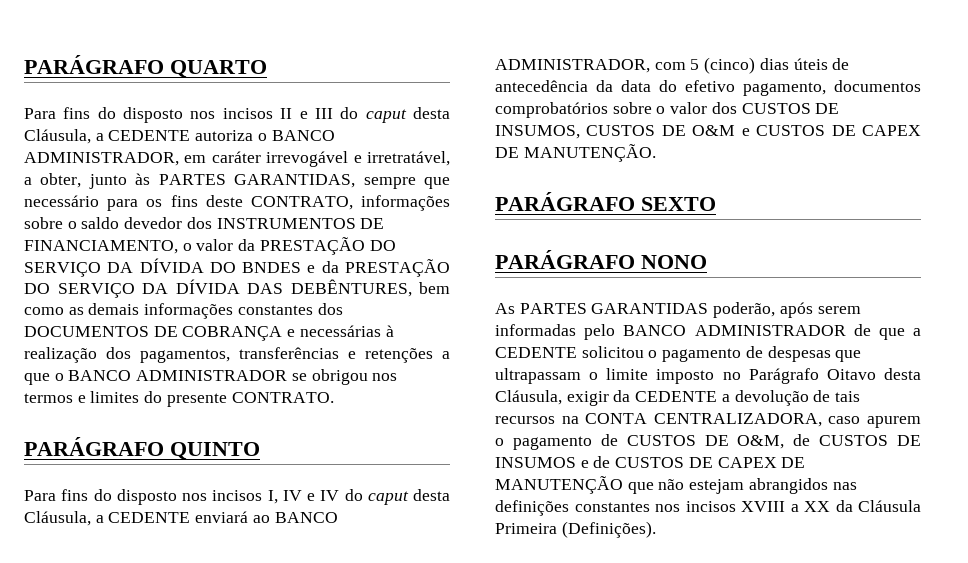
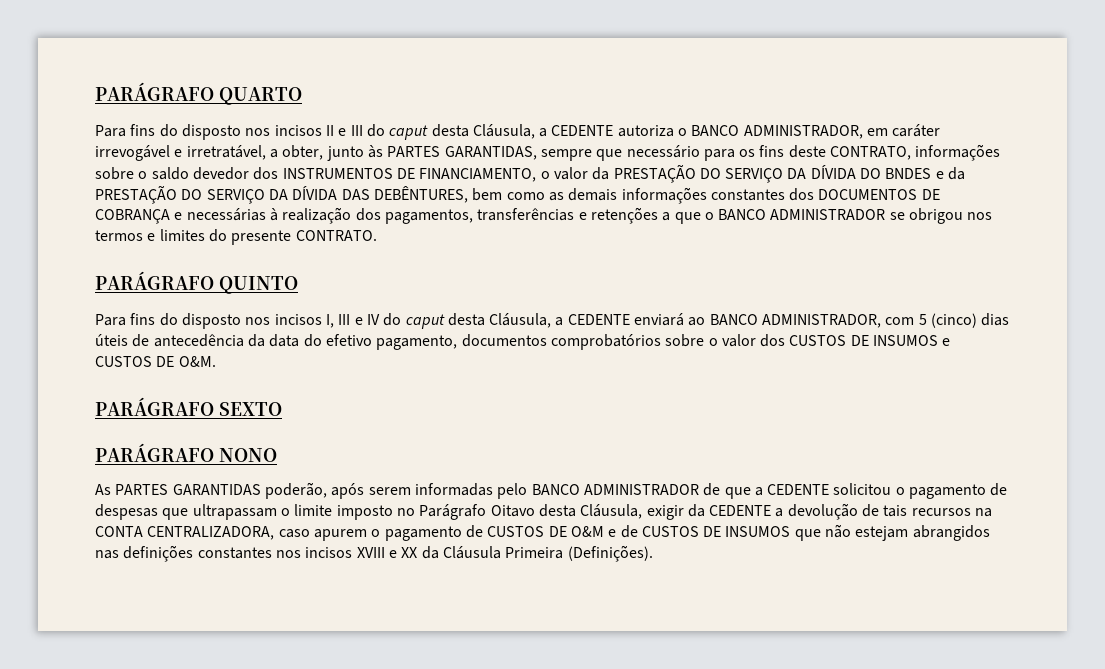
- Para fins do disposto nos incisos I, IV e IV do caput desta Cláusula, a CEDENTE enviará ao BANCO ADMINISTRADOR, com 5 (cinco) dias úteis de antecedência da data do efetivo pagamento, documentos comprobatórios sobre o valor dos CUSTOS DE INSUMOS, CUSTOS DE O&M e CUSTOS DE CAPEX DE MANUTENÇÃO.
+ Para fins do disposto nos incisos I, III e IV do caput desta Cláusula, a CEDENTE enviará ao BANCO ADMINISTRADOR, com 5 (cinco) dias úteis de antecedência da data do efetivo pagamento, documentos comprobatórios sobre o valor dos CUSTOS DE INSUMOS e CUSTOS DE O&M.
- As PARTES GARANTIDAS poderão, após serem informadas pelo BANCO ADMINISTRADOR de que a CEDENTE solicitou o pagamento de despesas que ultrapassam o limite imposto no Parágrafo Oitavo desta Cláusula, exigir da CEDENTE a devolução de tais recursos na CONTA CENTRALIZADORA, caso apurem o pagamento de CUSTOS DE O&M, de CUSTOS DE INSUMOS e de CUSTOS DE CAPEX DE MANUTENÇÃO que não estejam abrangidos nas definições constantes nos incisos XVIII a XX da Cláusula Primeira (Definições).
+ As PARTES GARANTIDAS poderão, após serem informadas pelo BANCO ADMINISTRADOR de que a CEDENTE solicitou o pagamento de despesas que ultrapassam o limite imposto no Parágrafo Oitavo desta Cláusula, exigir da CEDENTE a devolução de tais recursos na CONTA CENTRALIZADORA, caso apurem o pagamento de CUSTOS DE O&M e de CUSTOS DE INSUMOS que não estejam abrangidos nas definições constantes nos incisos XVIII e XX da Cláusula Primeira (Definições).

